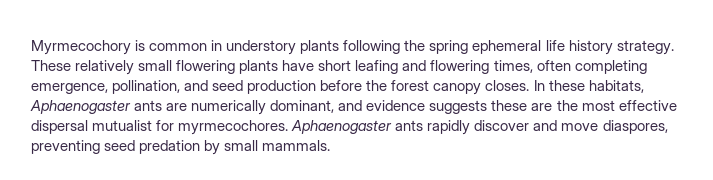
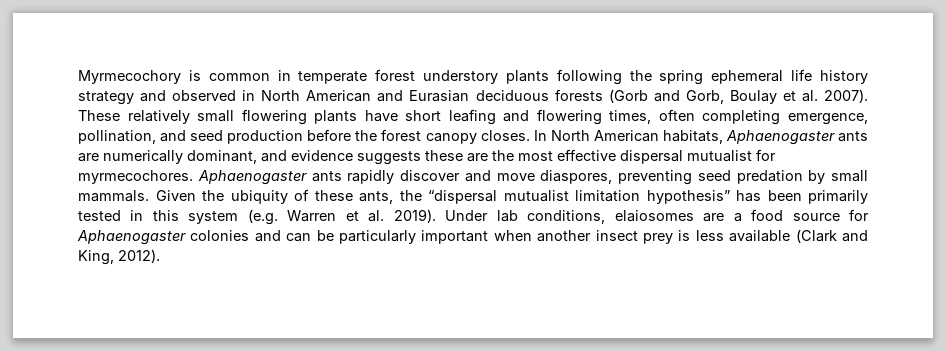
- Myrmecochory is common in understory plants following the spring ephemeral life history strategy.
+ Myrmecochory is common in temperate forest understory plants following the spring ephemeral life history strategy and observed in North American and Eurasian deciduous forests (Gorb and Gorb, Boulay et al. 2007).
- In these habitats, Aphaenogaster ants are numerically dominant, and evidence suggests these are the most effective dispersal mutualist for myrmecochores.
+ In North American habitats, Aphaenogaster ants are numerically dominant, and evidence suggests these are the most effective dispersal mutualist for myrmecochores.
+ Given the ubiquity of these ants, the “dispersal mutualist limitation hypothesis” has been primarily tested in this system (e.g. Warren et al. 2019). Under lab conditions, elaiosomes are a food source for Aphaenogaster colonies and can be particularly important when another insect prey is less available (Clark and King, 2012).

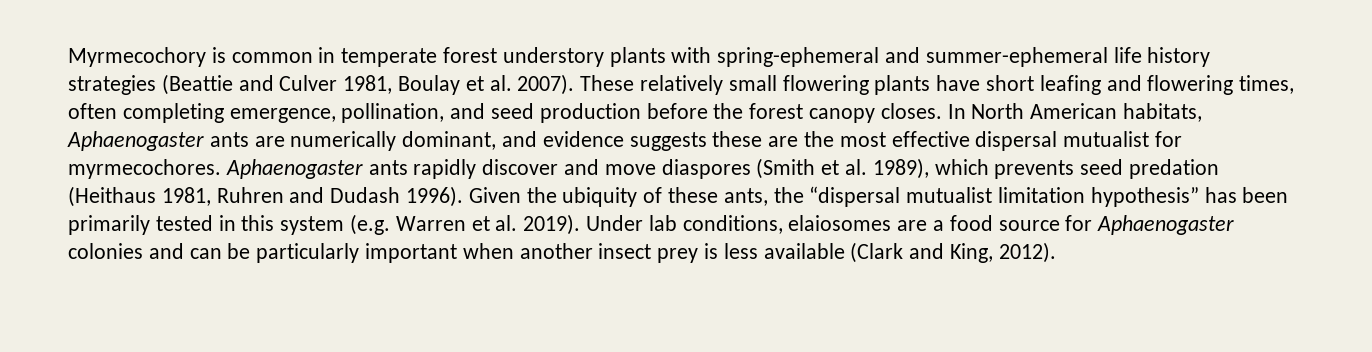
- Myrmecochory is common in temperate forest understory plants following the spring ephemeral life history strategy and observed in North American and Eurasian deciduous forests (Gorb and Gorb, Boulay et al. 2007).
+ Myrmecochory is common in temperate forest understory plants with spring-ephemeral and summer-ephemeral life history strategies (Beattie and Culver 1981, Boulay et al. 2007).
- Aphaenogaster ants rapidly discover and move diaspores, preventing seed predation by small mammals.
+ Aphaenogaster ants rapidly discover and move diaspores (Smith et al. 1989), which prevents seed predation (Heithaus 1981, Ruhren and Dudash 1996).

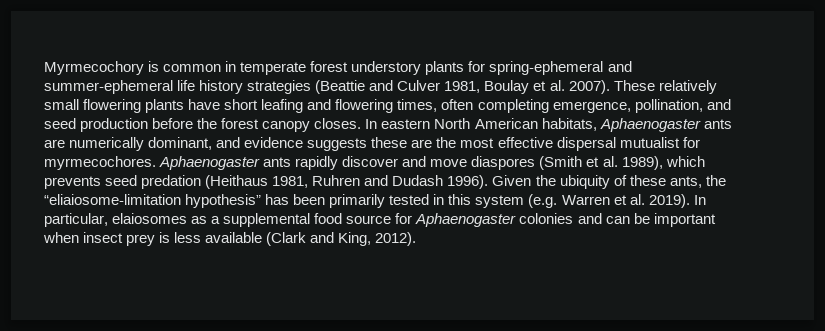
- Myrmecochory is common in temperate forest understory plants with spring-ephemeral and summer-ephemeral life history strategies (Beattie and Culver 1981, Boulay et al. 2007).
+ Myrmecochory is common in temperate forest understory plants for spring-ephemeral and summer-ephemeral life history strategies (Beattie and Culver 1981, Boulay et al. 2007).
- In North American habitats, Aphaenogaster ants are numerically dominant, and evidence suggests these are the most effective dispersal mutualist for myrmecochores.
+ In eastern North American habitats, Aphaenogaster ants are numerically dominant, and evidence suggests these are the most effective dispersal mutualist for myrmecochores.
- Given the ubiquity of these ants, the “dispersal mutualist limitation hypothesis” has been primarily tested in this system (e.g. Warren et al. 2019).
+ Given the ubiquity of these ants, the “eliaiosome-limitation hypothesis” has been primarily tested in this system (e.g. Warren et al. 2019).
- Under lab conditions, elaiosomes are a food source for Aphaenogaster colonies and can be particularly important when another insect prey is less available (Clark and King, 2012).
+ In particular, elaiosomes as a supplemental food source for Aphaenogaster colonies and can be important when insect prey is less available (Clark and King, 2012).

